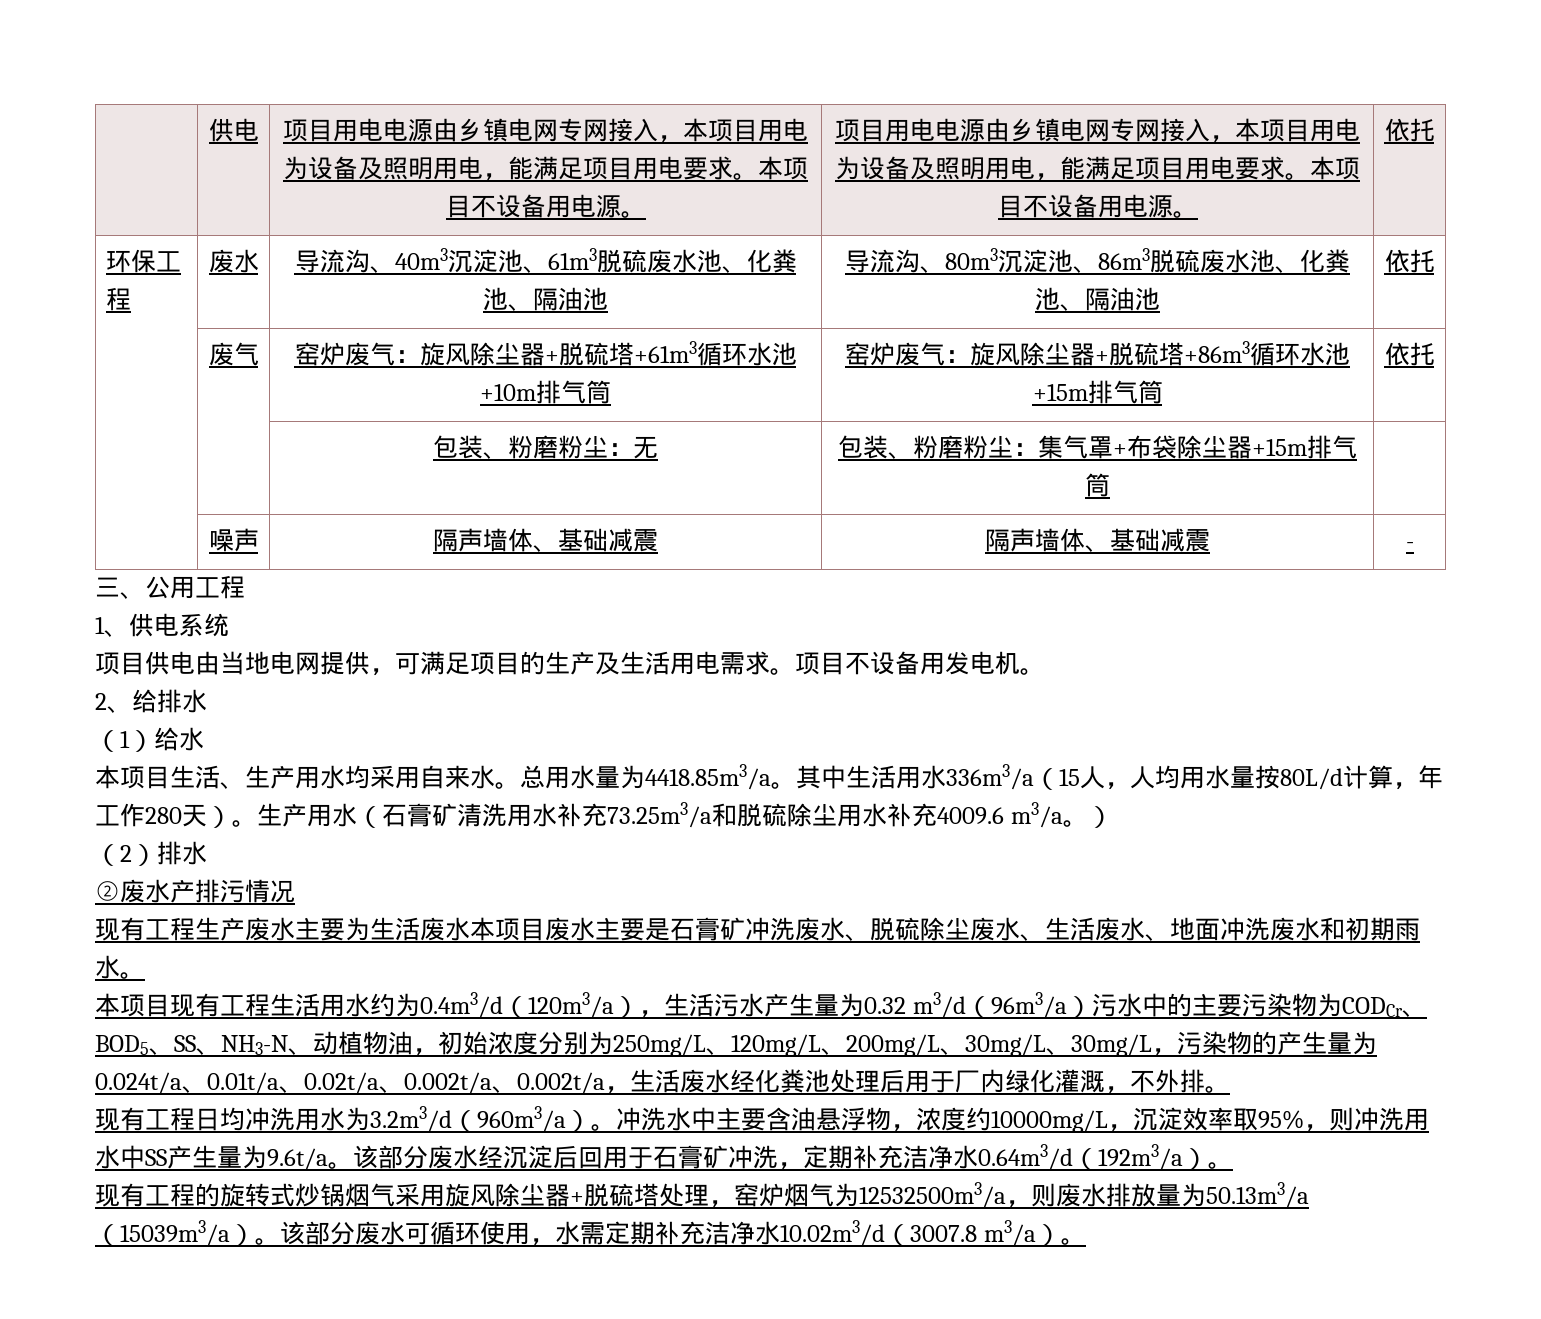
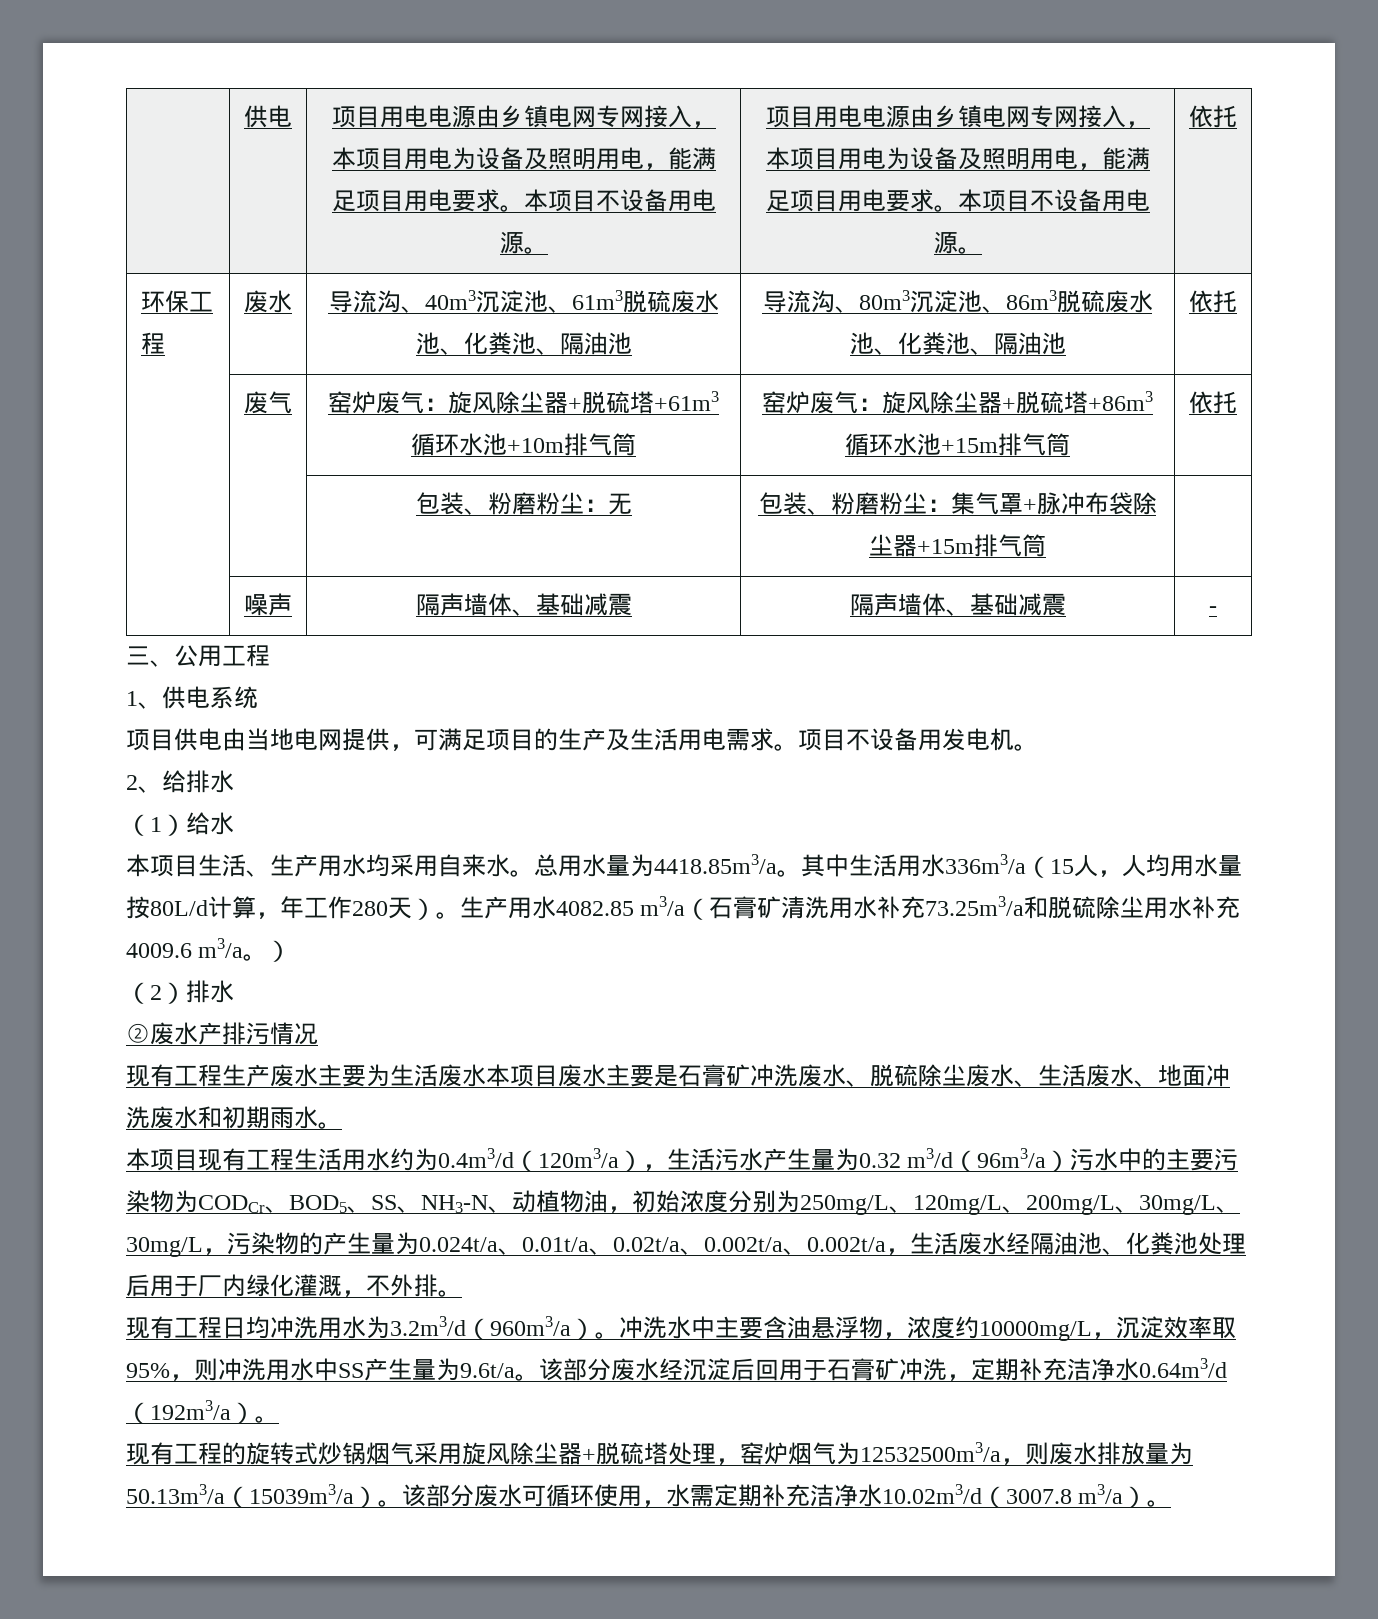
- | | 包装、粉磨粉尘：无 | 包装、粉磨粉尘：集气罩+布袋除尘器+15m排气筒 |
+ | | 包装、粉磨粉尘：无 | 包装、粉磨粉尘：集气罩+脉冲布袋除尘器+15m排气筒 |
- 生产用水（石膏矿清洗用水补充73.25m3/a和脱硫除尘用水补充4009.6 m3/a。）
+ 生产用水4082.85 m3/a（石膏矿清洗用水补充73.25m3/a和脱硫除尘用水补充4009.6 m3/a。）
- 本项目现有工程生活用水约为0.4m3/d（120m3/a），生活污水产生量为0.32 m3/d（96m3/a）污水中的主要污染物为CODCr、BOD5、SS、NH3-N、动植物油，初始浓度分别为250mg/L、120mg/L、200mg/L、30mg/L、30mg/L，污染物的产生量为0.024t/a、0.01t/a、0.02t/a、0.002t/a、0.002t/a，生活废水经化粪池处理后用于厂内绿化灌溉，不外排。
+ 本项目现有工程生活用水约为0.4m3/d（120m3/a），生活污水产生量为0.32 m3/d（96m3/a）污水中的主要污染物为CODCr、BOD5、SS、NH3-N、动植物油，初始浓度分别为250mg/L、120mg/L、200mg/L、30mg/L、30mg/L，污染物的产生量为0.024t/a、0.01t/a、0.02t/a、0.002t/a、0.002t/a，生活废水经隔油池、化粪池处理后用于厂内绿化灌溉，不外排。

